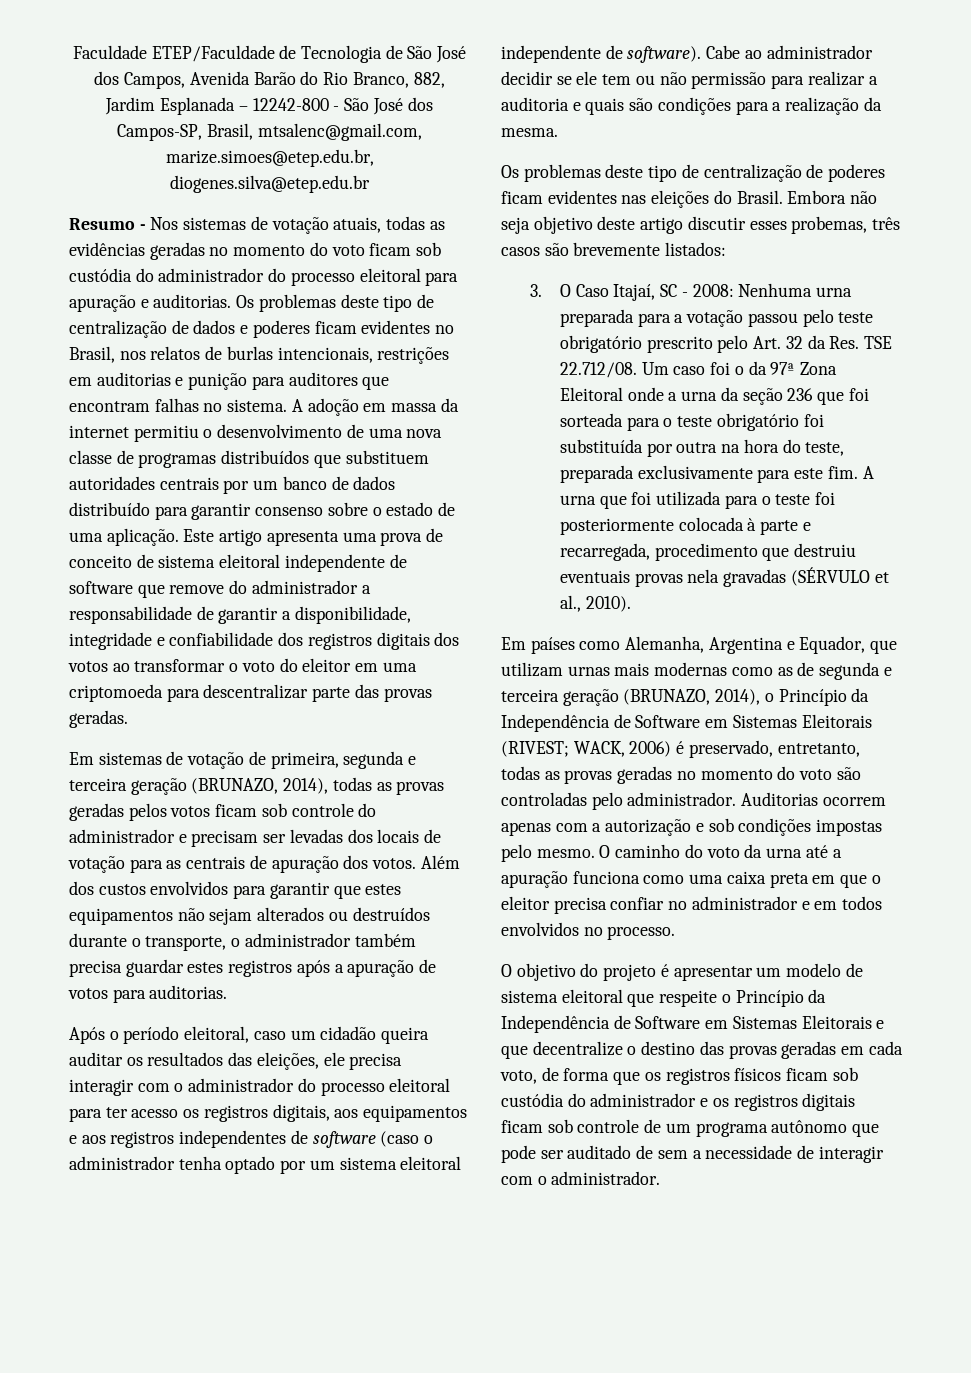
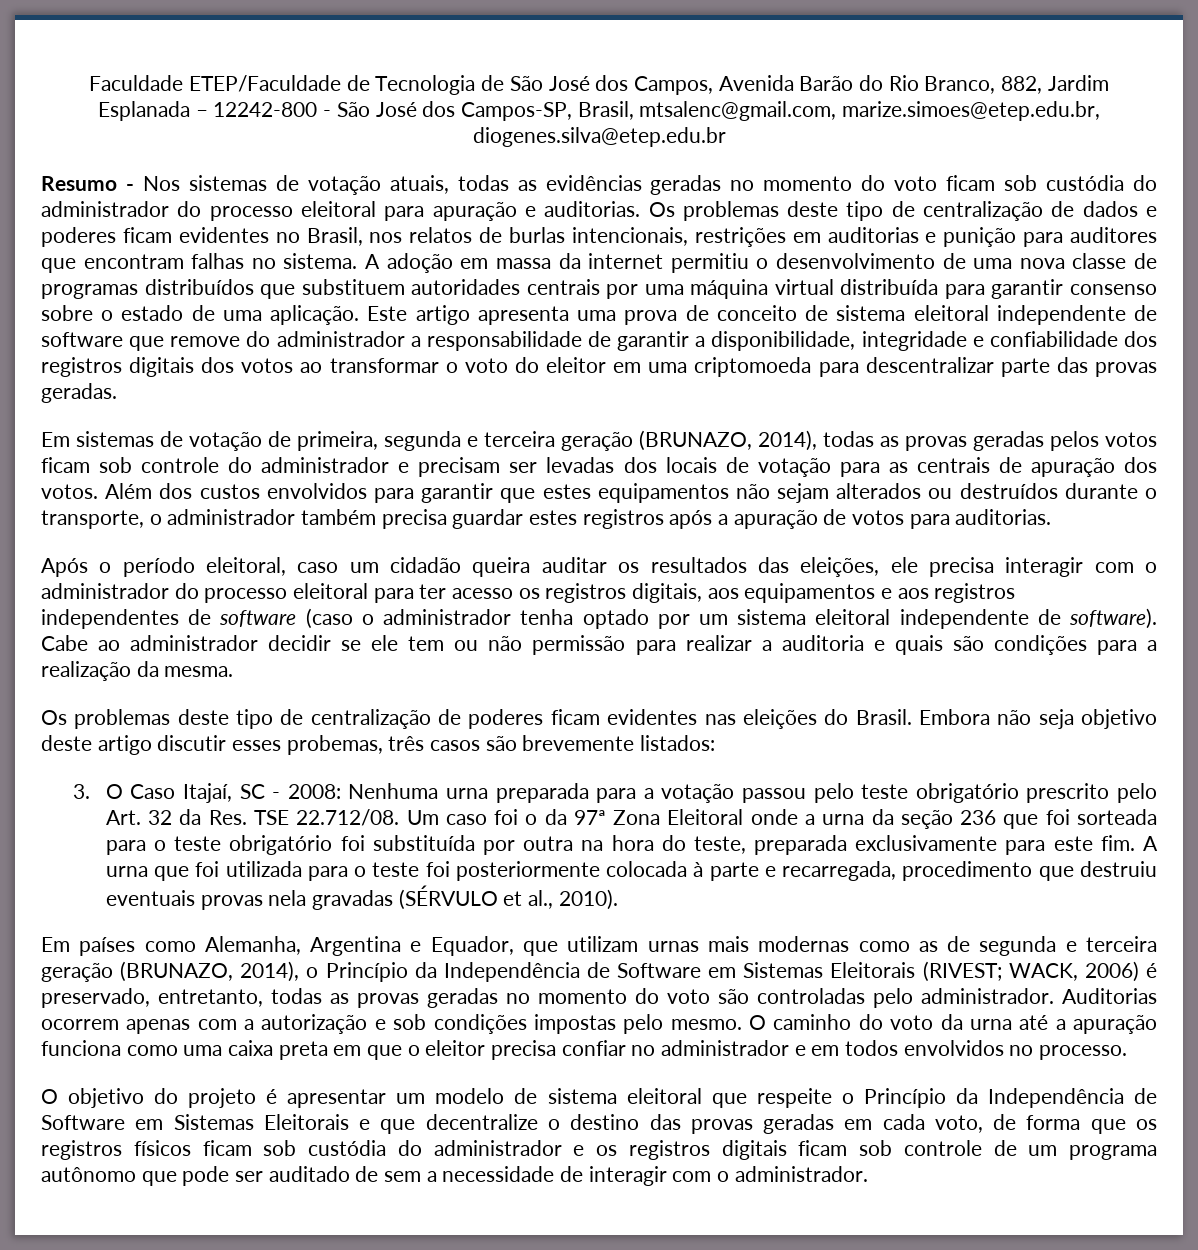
- A adoção em massa da internet permitiu o desenvolvimento de uma nova classe de programas distribuídos que substituem autoridades centrais por um banco de dados distribuído para garantir consenso sobre o estado de uma aplicação.
+ A adoção em massa da internet permitiu o desenvolvimento de uma nova classe de programas distribuídos que substituem autoridades centrais por uma máquina virtual distribuída para garantir consenso sobre o estado de uma aplicação.

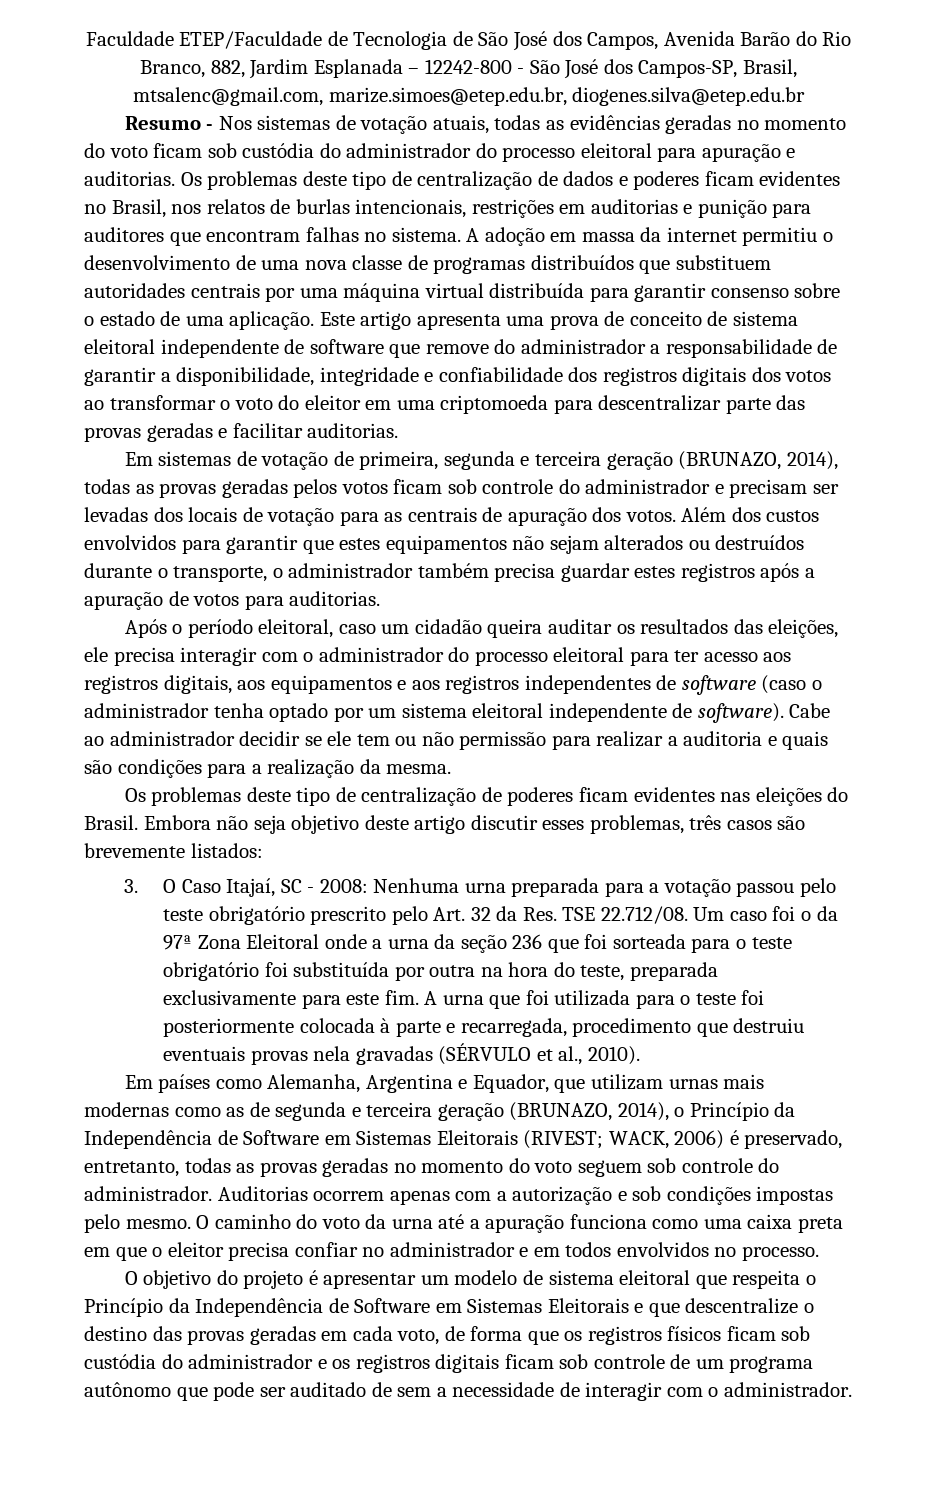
- Este artigo apresenta uma prova de conceito de sistema eleitoral independente de software que remove do administrador a responsabilidade de garantir a disponibilidade, integridade e confiabilidade dos registros digitais dos votos ao transformar o voto do eleitor em uma criptomoeda para descentralizar parte das provas geradas.
+ Este artigo apresenta uma prova de conceito de sistema eleitoral independente de software que remove do administrador a responsabilidade de garantir a disponibilidade, integridade e confiabilidade dos registros digitais dos votos ao transformar o voto do eleitor em uma criptomoeda para descentralizar parte das provas geradas e facilitar auditorias.
- Após o período eleitoral, caso um cidadão queira auditar os resultados das eleições, ele precisa interagir com o administrador do processo eleitoral para ter acesso os registros digitais, aos equipamentos e aos registros independentes de software (caso o administrador tenha optado por um sistema eleitoral independente de software).
+ Após o período eleitoral, caso um cidadão queira auditar os resultados das eleições, ele precisa interagir com o administrador do processo eleitoral para ter acesso aos registros digitais, aos equipamentos e aos registros independentes de software (caso o administrador tenha optado por um sistema eleitoral independente de software).
- Embora não seja objetivo deste artigo discutir esses probemas, três casos são brevemente listados:
+ Embora não seja objetivo deste artigo discutir esses problemas, três casos são brevemente listados:
- Em países como Alemanha, Argentina e Equador, que utilizam urnas mais modernas como as de segunda e terceira geração (BRUNAZO, 2014), o Princípio da Independência de Software em Sistemas Eleitorais (RIVEST; WACK, 2006) é preservado, entretanto, todas as provas geradas no momento do voto são controladas pelo administrador.
+ Em países como Alemanha, Argentina e Equador, que utilizam urnas mais modernas como as de segunda e terceira geração (BRUNAZO, 2014), o Princípio da Independência de Software em Sistemas Eleitorais (RIVEST; WACK, 2006) é preservado, entretanto, todas as provas geradas no momento do voto seguem sob controle do administrador.
- O objetivo do projeto é apresentar um modelo de sistema eleitoral que respeite o Princípio da Independência de Software em Sistemas Eleitorais e que decentralize o destino das provas geradas em cada voto, de forma que os registros físicos ficam sob custódia do administrador e os registros digitais ficam sob controle de um programa autônomo que pode ser auditado de sem a necessidade de interagir com o administrador.
+ O objetivo do projeto é apresentar um modelo de sistema eleitoral que respeita o Princípio da Independência de Software em Sistemas Eleitorais e que descentralize o destino das provas geradas em cada voto, de forma que os registros físicos ficam sob custódia do administrador e os registros digitais ficam sob controle de um programa autônomo que pode ser auditado de sem a necessidade de interagir com o administrador.

